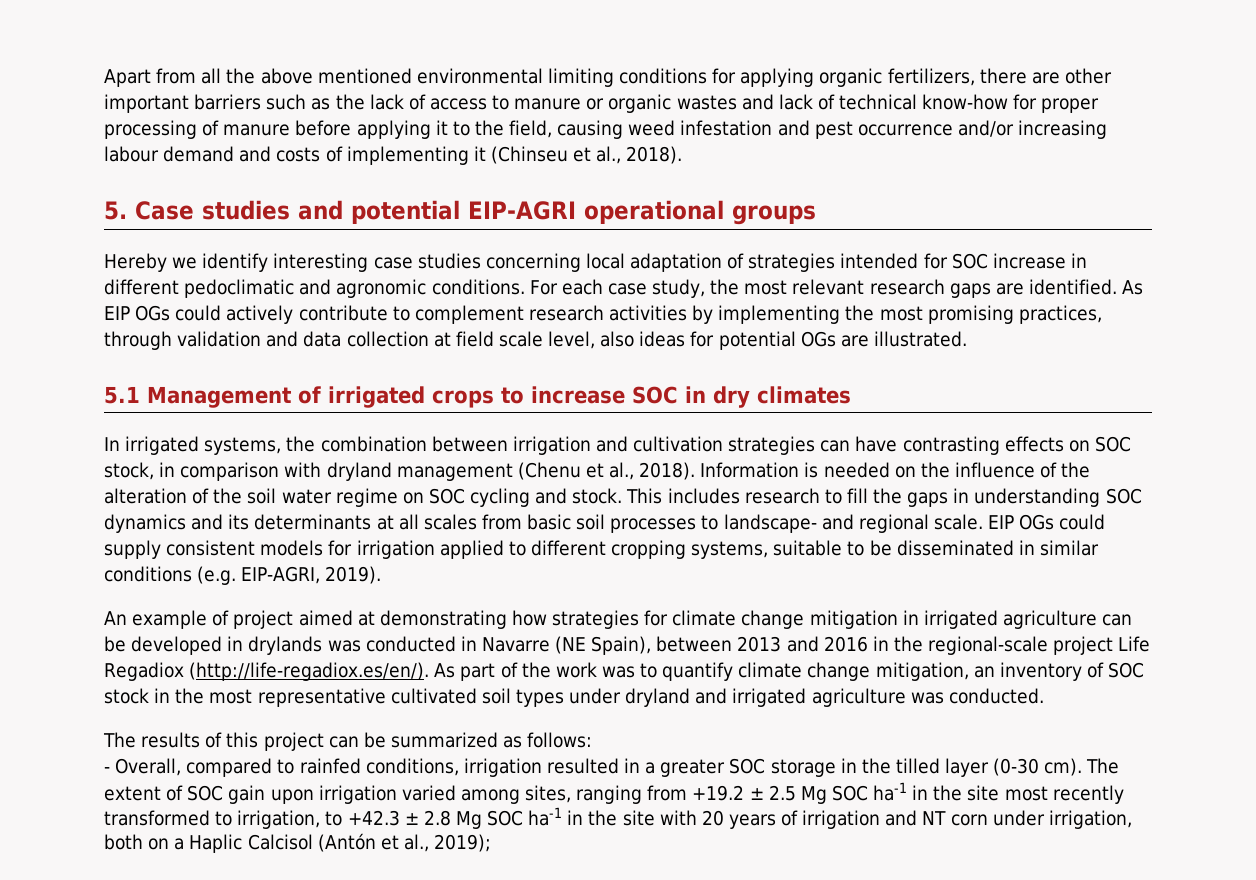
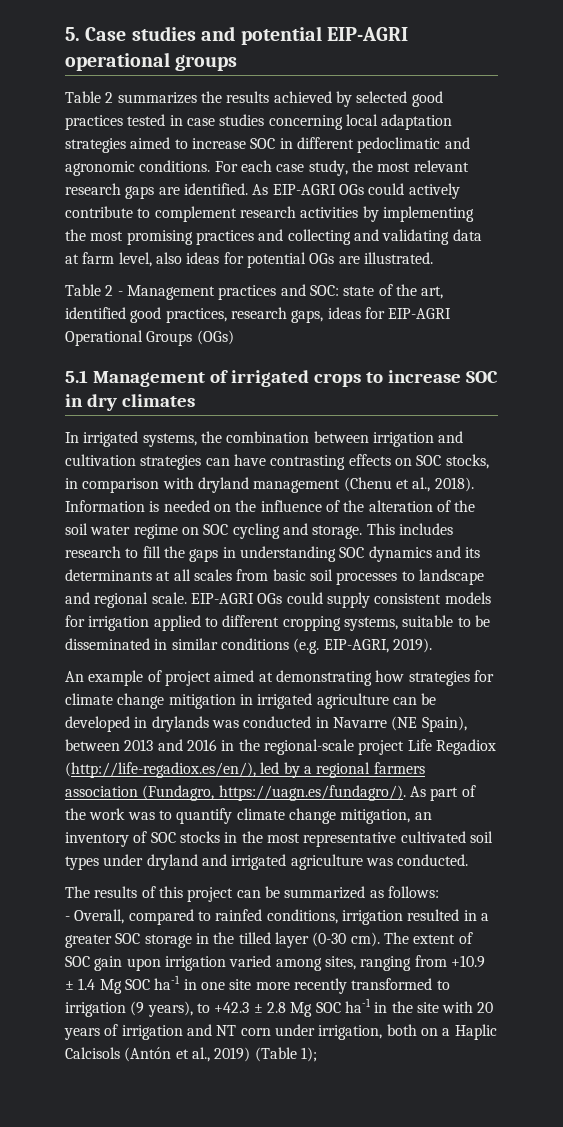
- Apart from all the above mentioned environmental limiting conditions for applying organic fertilizers, there are other important barriers such as the lack of access to manure or organic wastes and lack of technical know-how for proper processing of manure before applying it to the field, causing weed infestation and pest occurrence and/or increasing labour demand and costs of implementing it (Chinseu et al., 2018).
- Hereby we identify interesting case studies concerning local adaptation of strategies intended for SOC increase in different pedoclimatic and agronomic conditions.
+ Table 2 summarizes the results achieved by selected good practices tested in case studies concerning local adaptation strategies aimed to increase SOC in different pedoclimatic and agronomic conditions.
- As EIP OGs could actively contribute to complement research activities by implementing the most promising practices, through validation and data collection at field scale level, also ideas for potential OGs are illustrated.
+ As EIP-AGRI OGs could actively contribute to complement research activities by implementing the most promising practices and collecting and validating data at farm level, also ideas for potential OGs are illustrated.
+ Table 2 - Management practices and SOC: state of the art, identified good practices, research gaps, ideas for EIP-AGRI Operational Groups (OGs)
- In irrigated systems, the combination between irrigation and cultivation strategies can have contrasting effects on SOC stock, in comparison with dryland management (Chenu et al., 2018).
+ In irrigated systems, the combination between irrigation and cultivation strategies can have contrasting effects on SOC stocks, in comparison with dryland management (Chenu et al., 2018).
- Information is needed on the influence of the alteration of the soil water regime on SOC cycling and stock.
+ Information is needed on the influence of the alteration of the soil water regime on SOC cycling and storage.
- This includes research to fill the gaps in understanding SOC dynamics and its determinants at all scales from basic soil processes to landscape- and regional scale.
+ This includes research to fill the gaps in understanding SOC dynamics and its determinants at all scales from basic soil processes to landscape and regional scale.
- EIP OGs could supply consistent models for irrigation applied to different cropping systems, suitable to be disseminated in similar conditions (e.g. EIP-AGRI, 2019).
+ EIP-AGRI OGs could supply consistent models for irrigation applied to different cropping systems, suitable to be disseminated in similar conditions (e.g. EIP-AGRI, 2019).
- An example of project aimed at demonstrating how strategies for climate change mitigation in irrigated agriculture can be developed in drylands was conducted in Navarre (NE Spain), between 2013 and 2016 in the regional-scale project Life Regadiox (http://life-regadiox.es/en/). As part of the work was to quantify climate change mitigation, an inventory of SOC stock in the most representative cultivated soil types under dryland and irrigated agriculture was conducted.
+ An example of project aimed at demonstrating how strategies for climate change mitigation in irrigated agriculture can be developed in drylands was conducted in Navarre (NE Spain), between 2013 and 2016 in the regional-scale project Life Regadiox (http://life-regadiox.es/en/), led by a regional farmers association (Fundagro, https://uagn.es/fundagro/). As part of the work was to quantify climate change mitigation, an inventory of SOC stocks in the most representative cultivated soil types under dryland and irrigated agriculture was conducted.
- The extent of SOC gain upon irrigation varied among sites, ranging from +19.2 ± 2.5 Mg SOC ha-1 in the site most recently transformed to irrigation, to +42.3 ± 2.8 Mg SOC ha-1 in the site with 20 years of irrigation and NT corn under irrigation, both on a Haplic Calcisol (Antón et al., 2019);
+ The extent of SOC gain upon irrigation varied among sites, ranging from +10.9 ± 1.4 Mg SOC ha-1 in one site more recently transformed to irrigation (9 years), to +42.3 ± 2.8 Mg SOC ha-1 in the site with 20 years of irrigation and NT corn under irrigation, both on a Haplic Calcisols (Antón et al., 2019) (Table 1);

